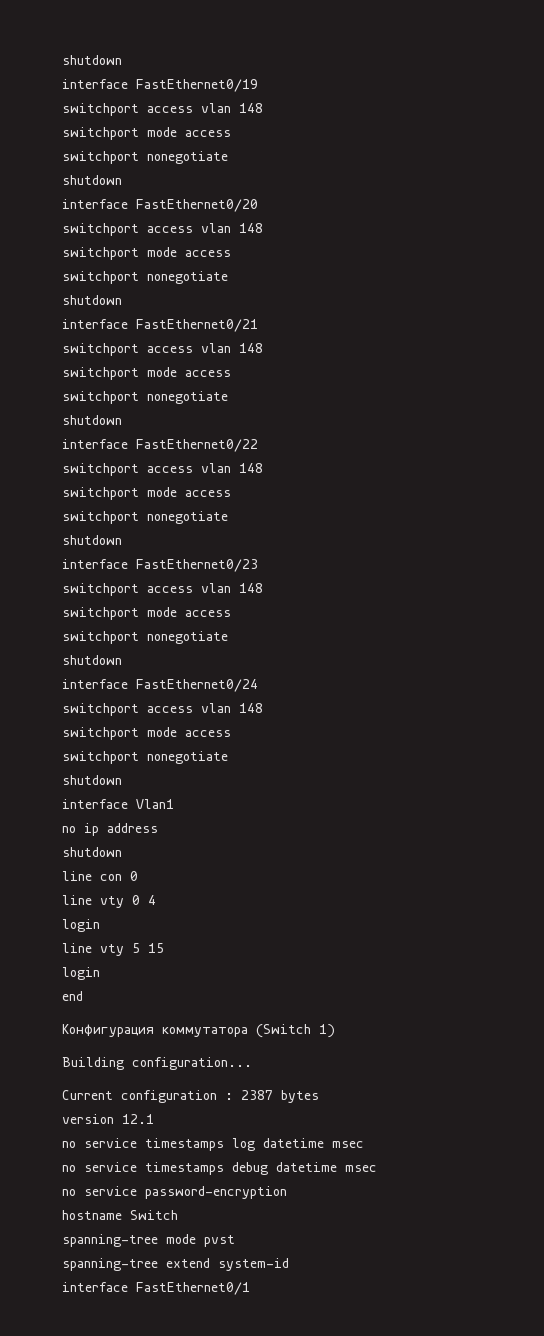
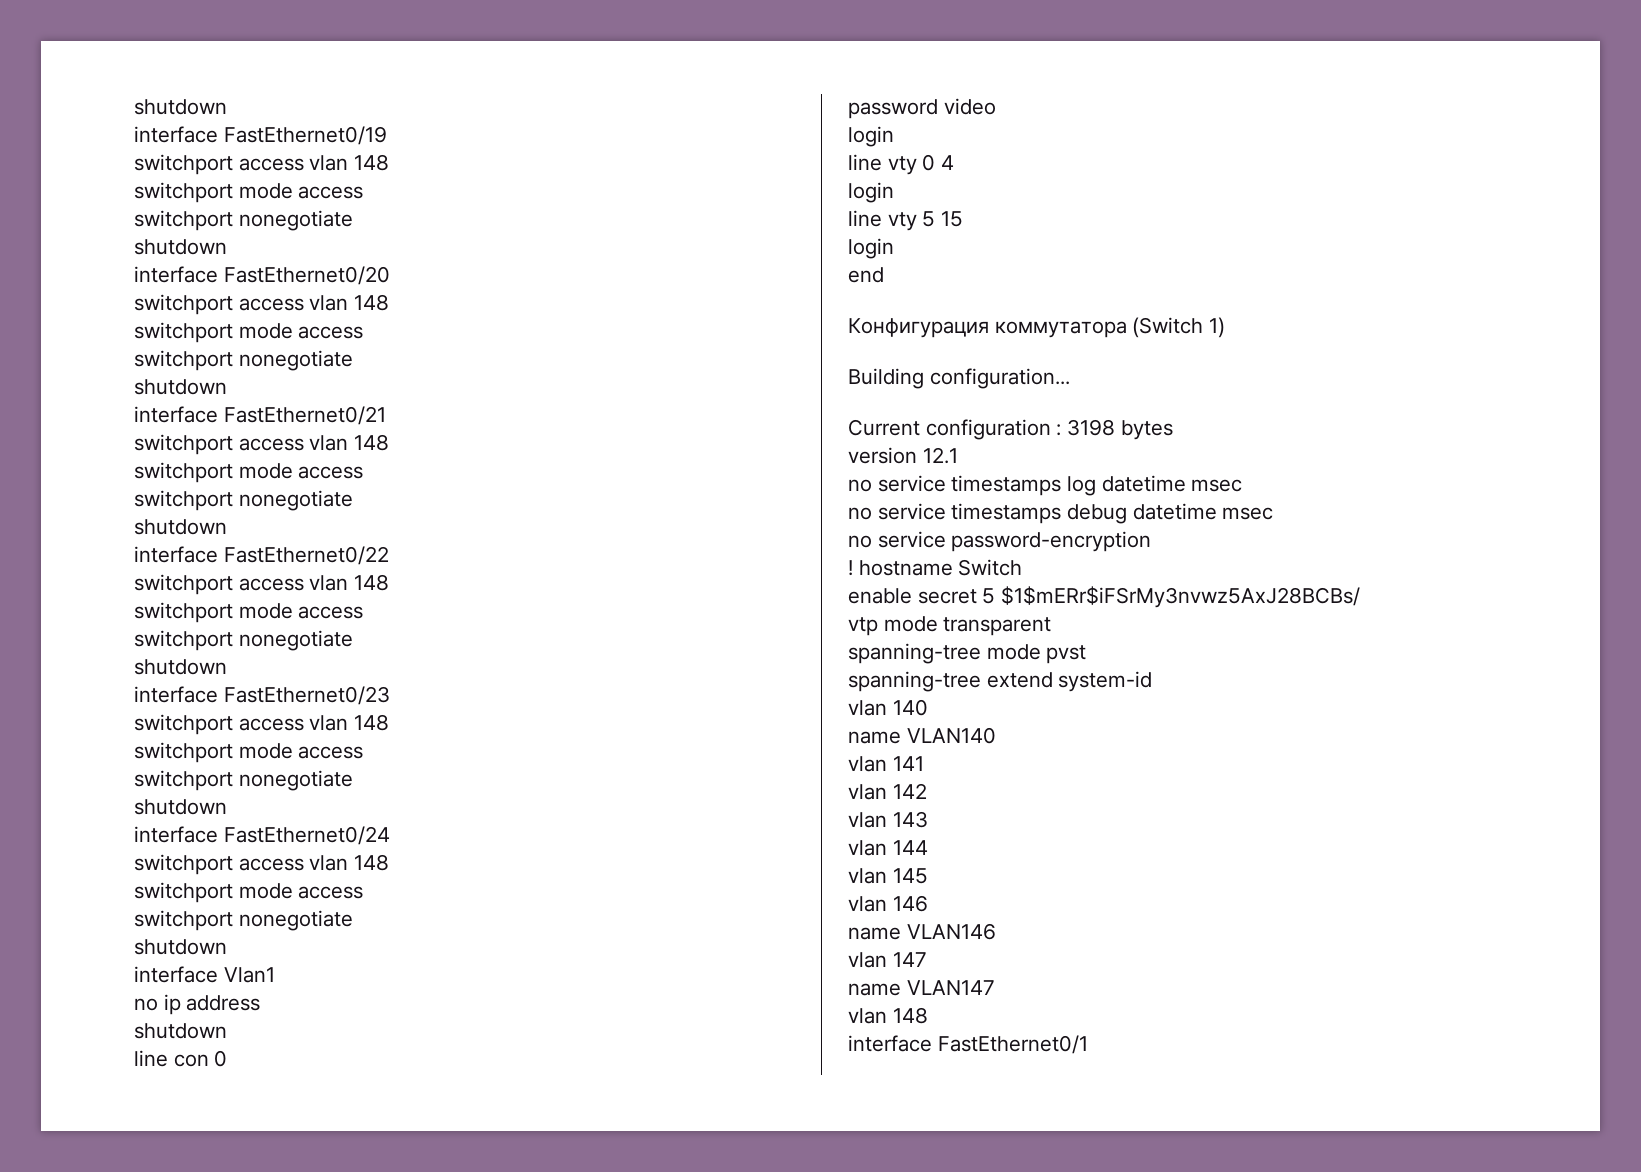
+ password video
+ login
- Current configuration : 2387 bytes
+ Current configuration : 3198 bytes
- hostname Switch
+ ! hostname Switch
+ enable secret 5 $1$mERr$iFSrMy3nvwz5AxJ28BCBs/
+ vtp mode transparent
+ vlan 140
+ name VLAN140
+ vlan 141
+ vlan 142
+ vlan 143
+ vlan 144
+ vlan 145
+ vlan 146
+ name VLAN146
+ vlan 147
+ name VLAN147
+ vlan 148

